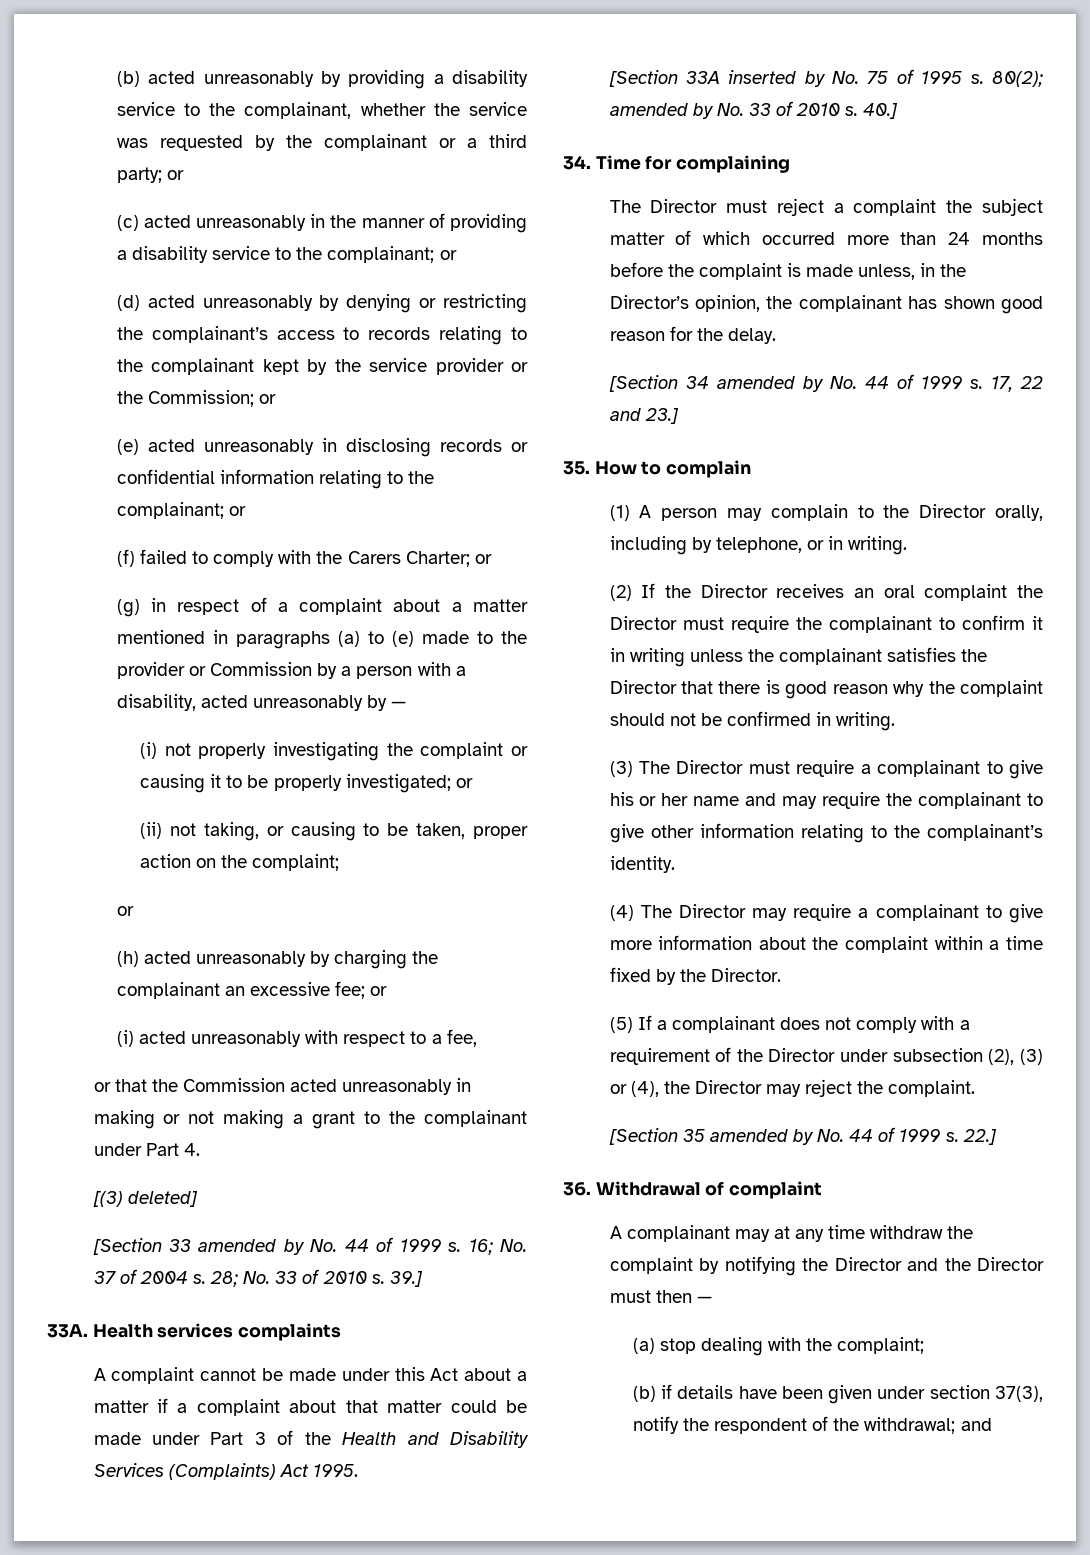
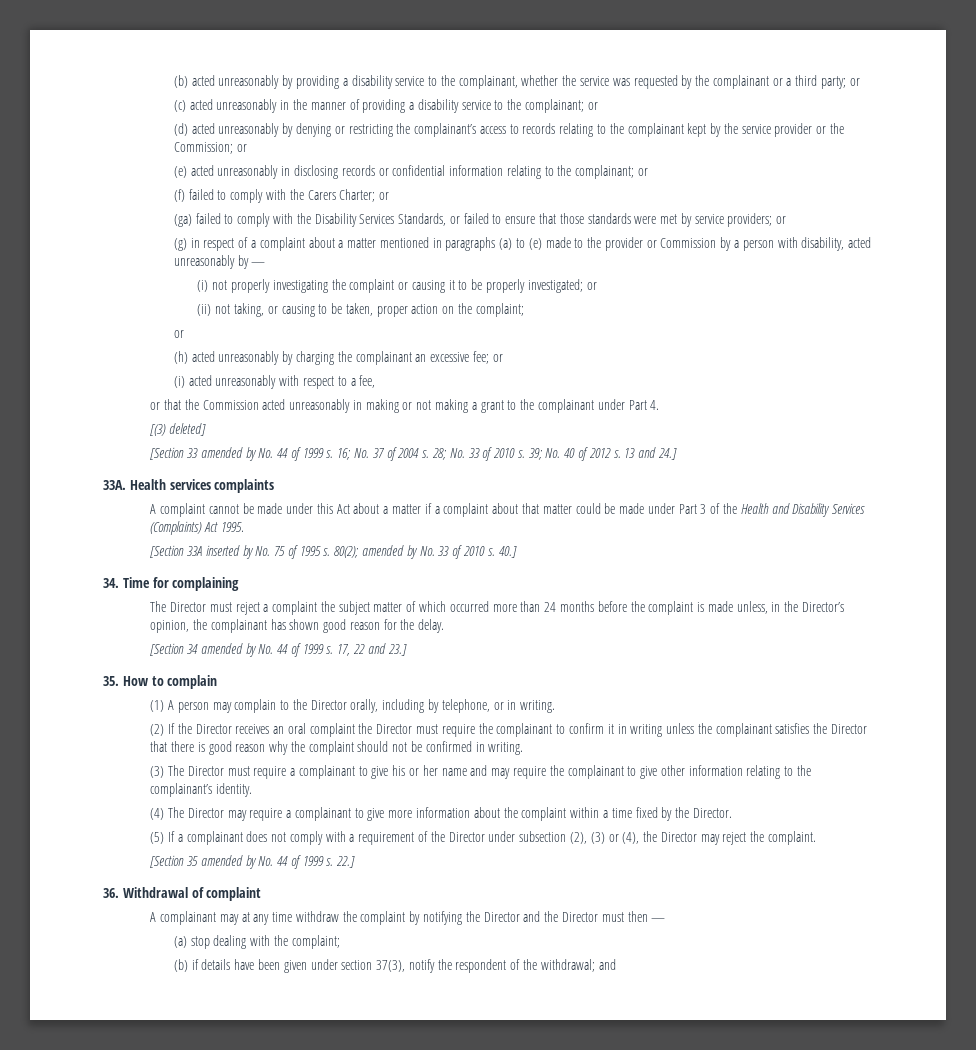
+ (ga) failed to comply with the Disability Services Standards, or failed to ensure that those standards were met by service providers; or
- (g) in respect of a complaint about a matter mentioned in paragraphs (a) to (e) made to the provider or Commission by a person with a disability, acted unreasonably by —
+ (g) in respect of a complaint about a matter mentioned in paragraphs (a) to (e) made to the provider or Commission by a person with disability, acted unreasonably by —
- 39.]
+ 39; No. 40 of 2012 s. 13 and 24.]

